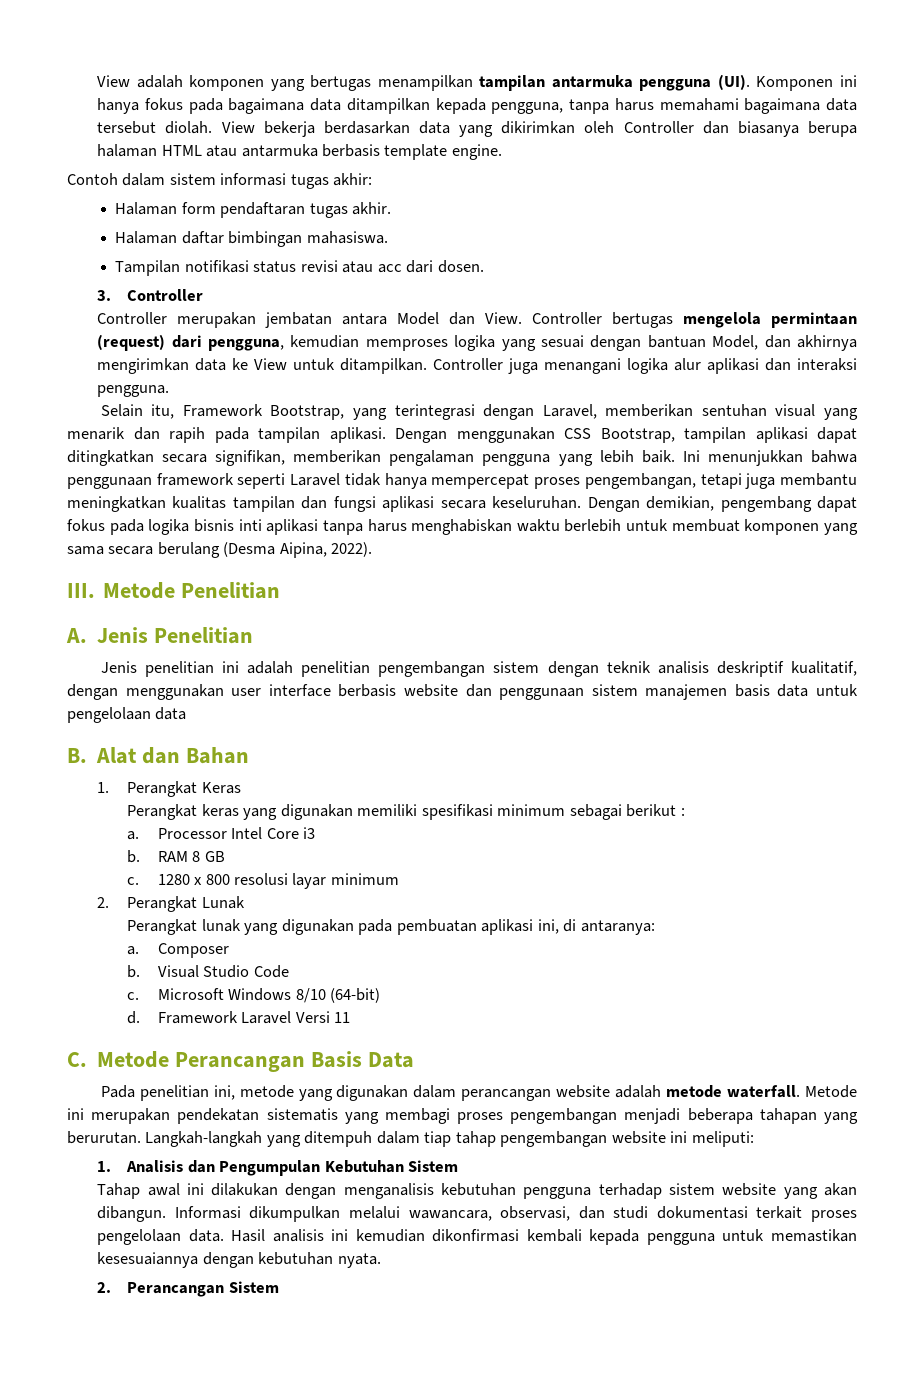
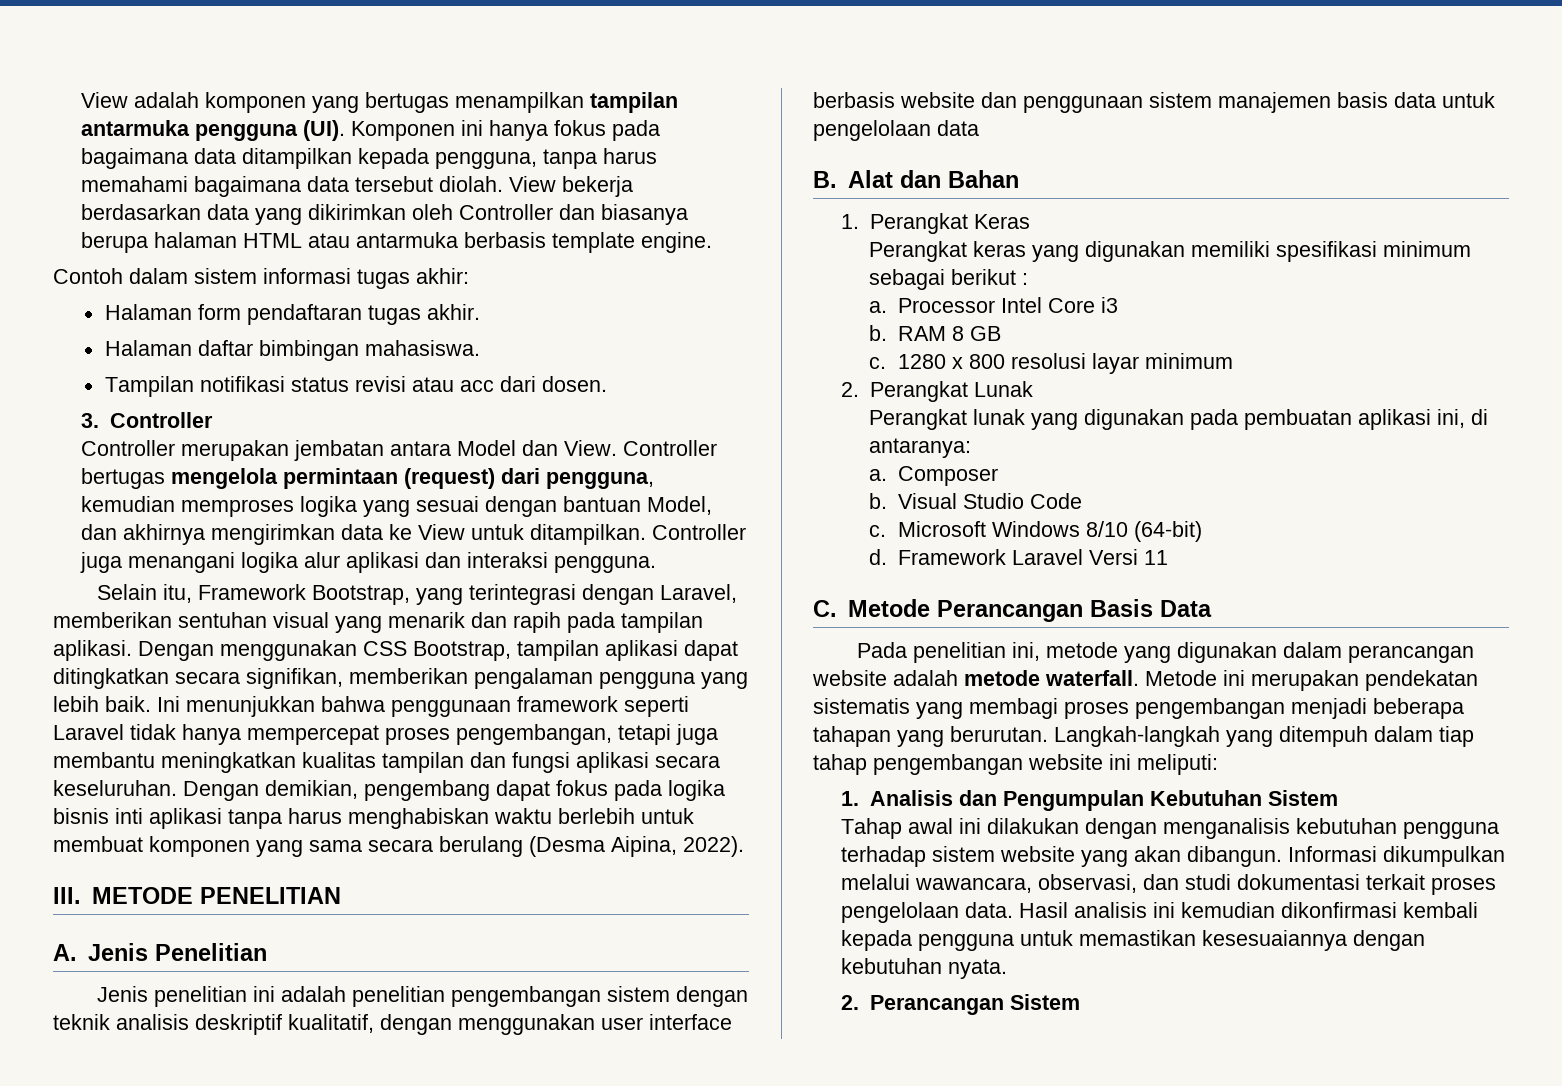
- III. Metode Penelitian
+ III. METODE PENELITIAN

